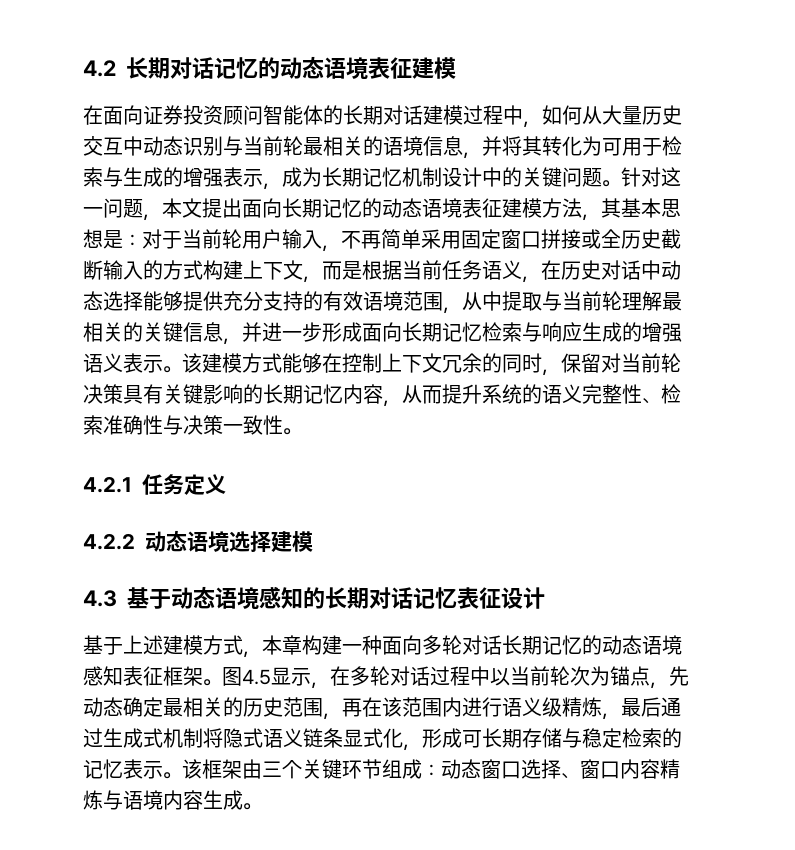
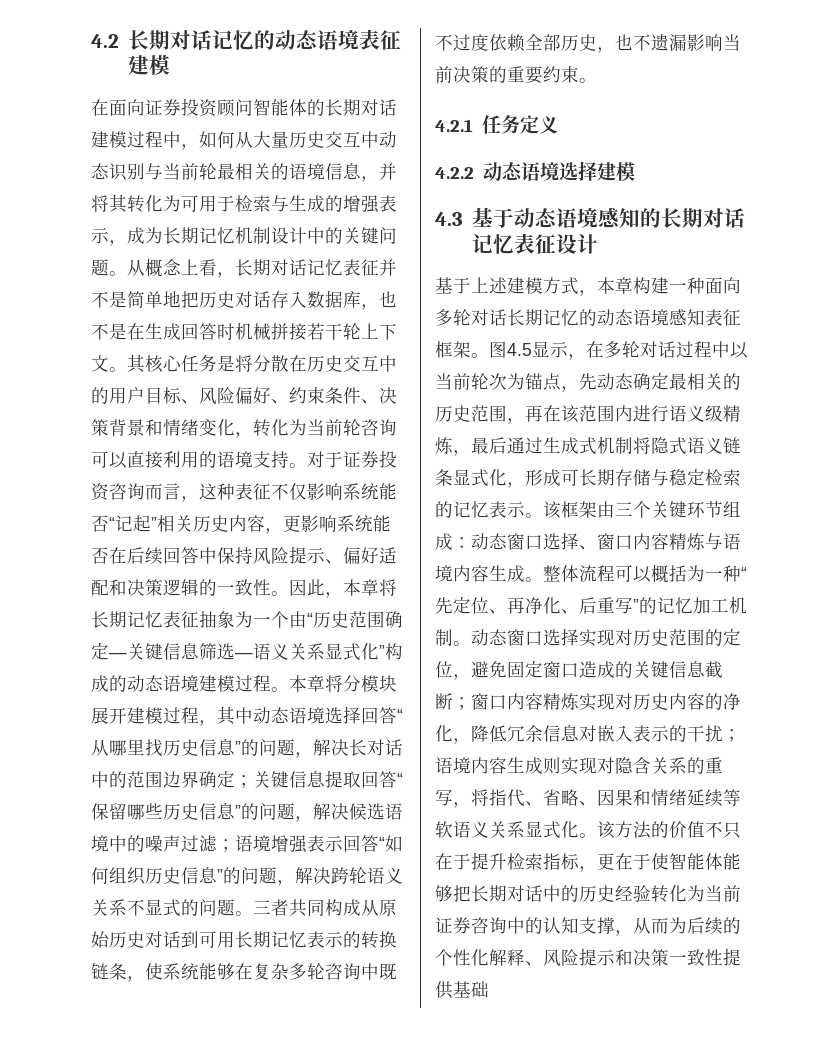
- 针对这一问题，本文提出面向长期记忆的动态语境表征建模方法，其基本思想是：对于当前轮用户输入，不再简单采用固定窗口拼接或全历史截断输入的方式构建上下文，而是根据当前任务语义，在历史对话中动态选择能够提供充分支持的有效语境范围，从中提取与当前轮理解最相关的关键信息，并进一步形成面向长期记忆检索与响应生成的增强语义表示。该建模方式能够在控制上下文冗余的同时，保留对当前轮决策具有关键影响的长期记忆内容，从而提升系统的语义完整性、检索准确性与决策一致性。
+ 从概念上看，长期对话记忆表征并不是简单地把历史对话存入数据库，也不是在生成回答时机械拼接若干轮上下文。其核心任务是将分散在历史交互中的用户目标、风险偏好、约束条件、决策背景和情绪变化，转化为当前轮咨询可以直接利用的语境支持。对于证券投资咨询而言，这种表征不仅影响系统能否“记起”相关历史内容，更影响系统能否在后续回答中保持风险提示、偏好适配和决策逻辑的一致性。因此，本章将长期记忆表征抽象为一个由“历史范围确定—关键信息筛选—语义关系显式化”构成的动态语境建模过程。本章将分模块展开建模过程，其中动态语境选择回答“从哪里找历史信息”的问题，解决长对话中的范围边界确定；关键信息提取回答“保留哪些历史信息”的问题，解决候选语境中的噪声过滤；语境增强表示回答“如何组织历史信息”的问题，解决跨轮语义关系不显式的问题。三者共同构成从原始历史对话到可用长期记忆表示的转换链条，使系统能够在复杂多轮咨询中既不过度依赖全部历史，也不遗漏影响当前决策的重要约束。
+ 整体流程可以概括为一种“先定位、再净化、后重写”的记忆加工机制。动态窗口选择实现对历史范围的定位，避免固定窗口造成的关键信息截断；窗口内容精炼实现对历史内容的净化，降低冗余信息对嵌入表示的干扰；语境内容生成则实现对隐含关系的重写，将指代、省略、因果和情绪延续等软语义关系显式化。该方法的价值不只在于提升检索指标，更在于使智能体能够把长期对话中的历史经验转化为当前证券咨询中的认知支撑，从而为后续的个性化解释、风险提示和决策一致性提供基础

